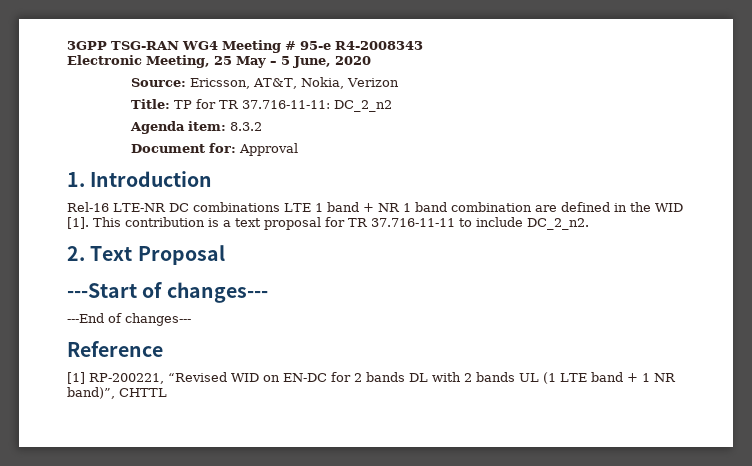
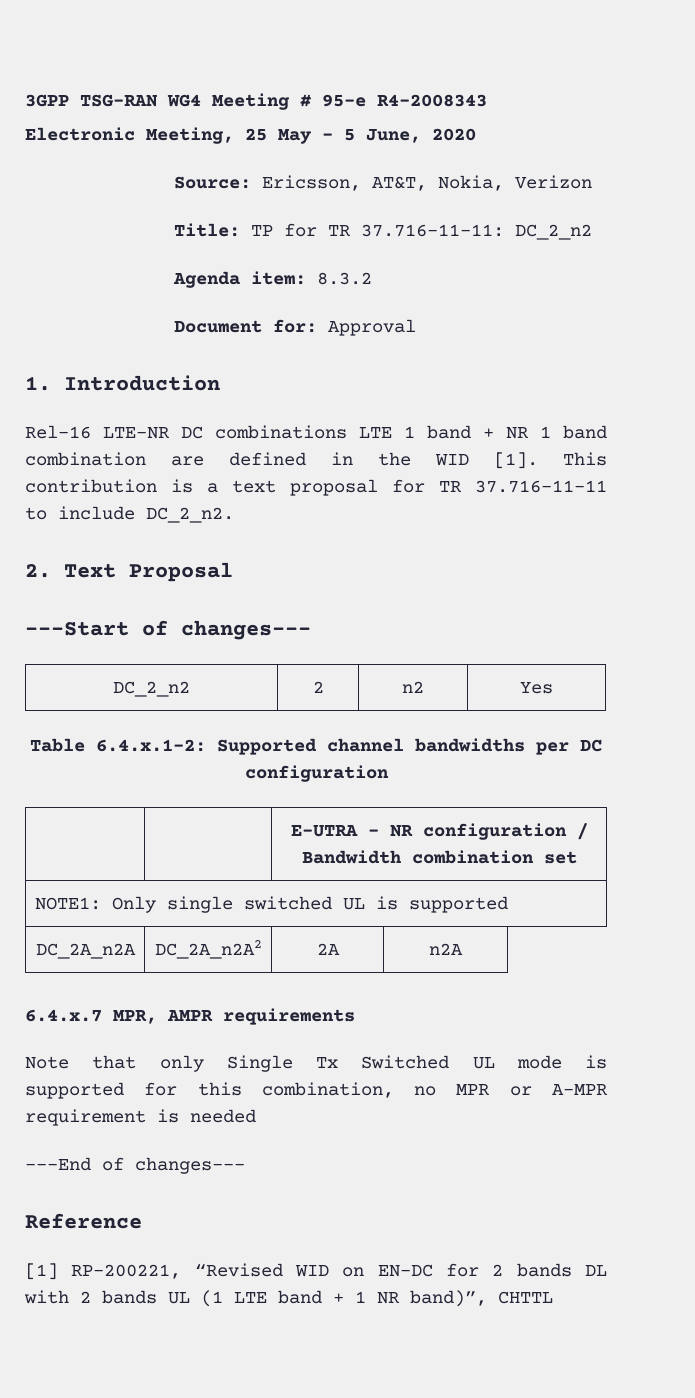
+ DC_2_n2 | 2 | n2 | Yes
+ Table 6.4.x.1-2: Supported channel bandwidths per DC configuration
+ | | E-UTRA – NR configuration / Bandwidth combination set
+ NOTE1: Only single switched UL is supported
+ DC_2A_n2A | DC_2A_n2A2 | 2A | n2A
+ 6.4.x.7 MPR, AMPR requirements
+ Note that only Single Tx Switched UL mode is supported for this combination, no MPR or A-MPR requirement is needed

